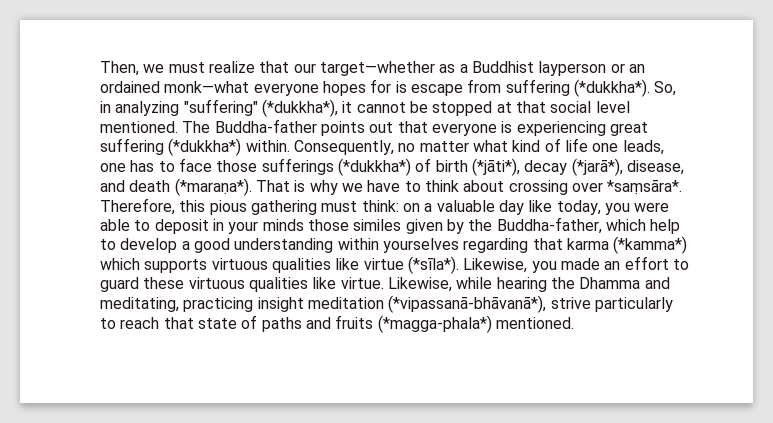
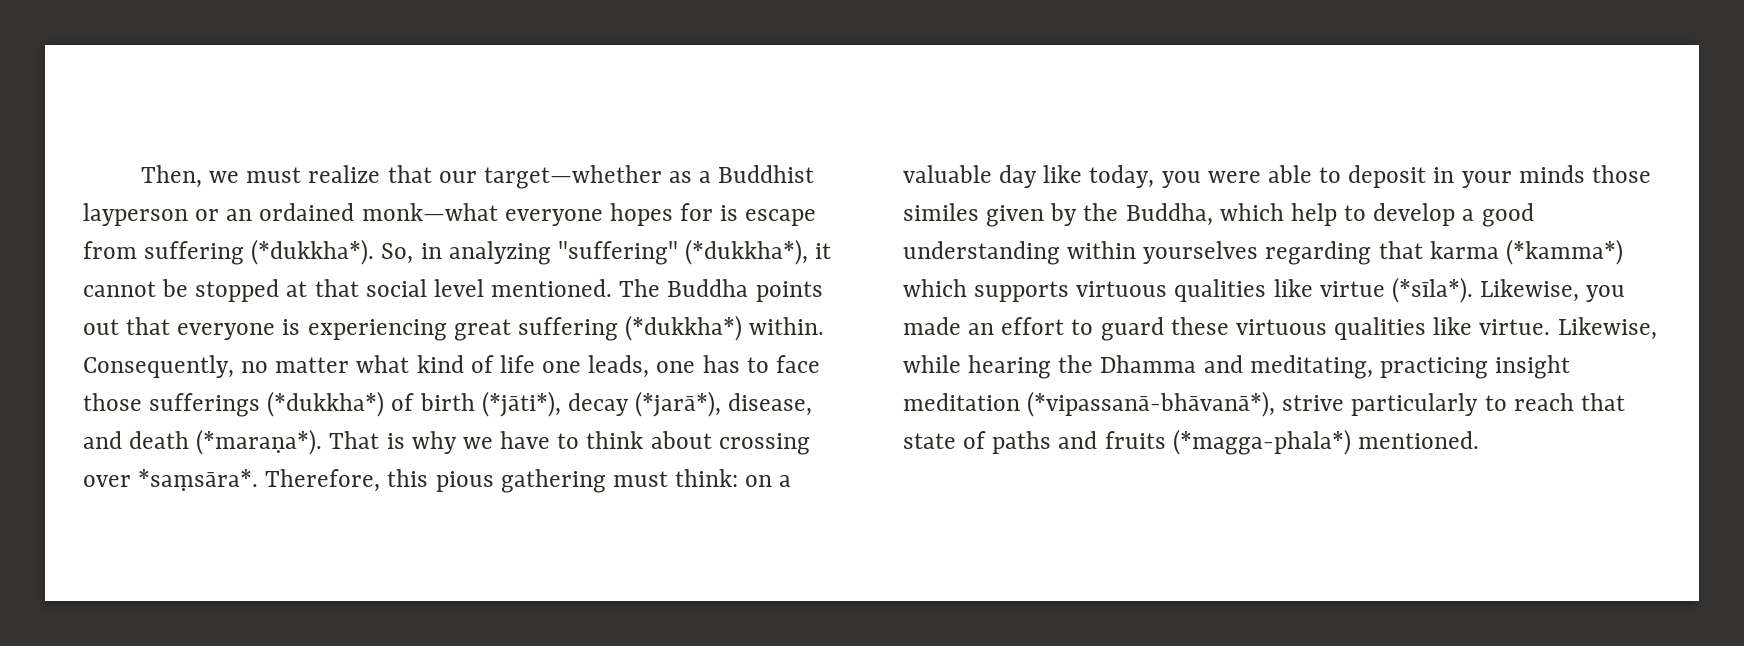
- The Buddha-father points out that everyone is experiencing great suffering (*dukkha*) within.
+ The Buddha points out that everyone is experiencing great suffering (*dukkha*) within.
- Therefore, this pious gathering must think: on a valuable day like today, you were able to deposit in your minds those similes given by the Buddha-father, which help to develop a good understanding within yourselves regarding that karma (*kamma*) which supports virtuous qualities like virtue (*sīla*).
+ Therefore, this pious gathering must think: on a valuable day like today, you were able to deposit in your minds those similes given by the Buddha, which help to develop a good understanding within yourselves regarding that karma (*kamma*) which supports virtuous qualities like virtue (*sīla*).

